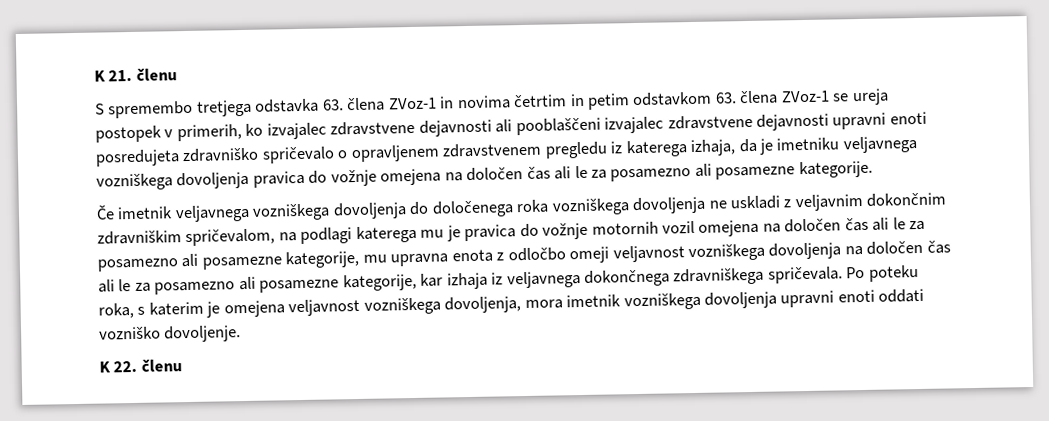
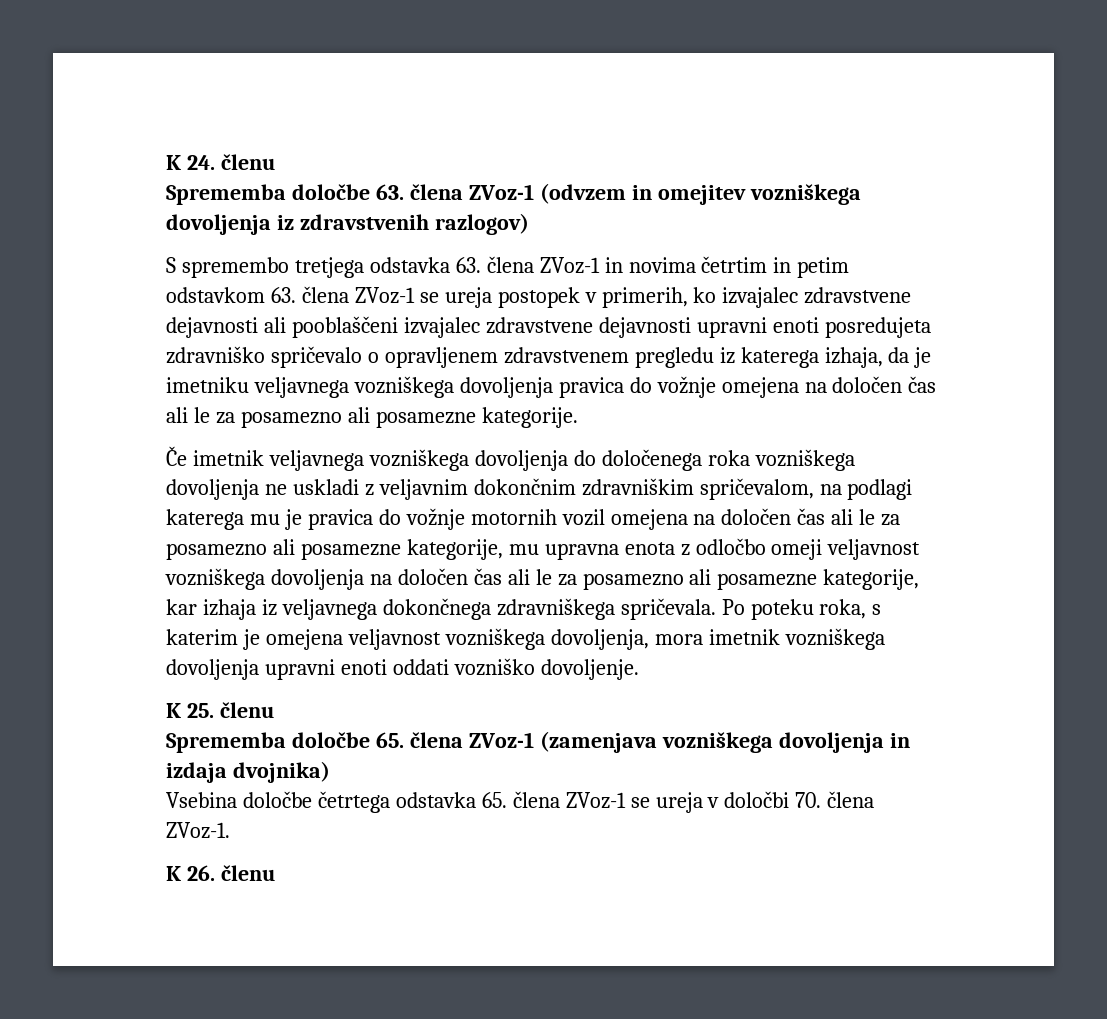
- K 21. členu
+ K 24. členu
+ Sprememba določbe 63. člena ZVoz-1 (odvzem in omejitev vozniškega dovoljenja iz zdravstvenih razlogov)
- K 22. členu
+ K 25. členu
+ Sprememba določbe 65. člena ZVoz-1 (zamenjava vozniškega dovoljenja in izdaja dvojnika)
+ Vsebina določbe četrtega odstavka 65. člena ZVoz-1 se ureja v določbi 70. člena ZVoz-1.
+ K 26. členu

